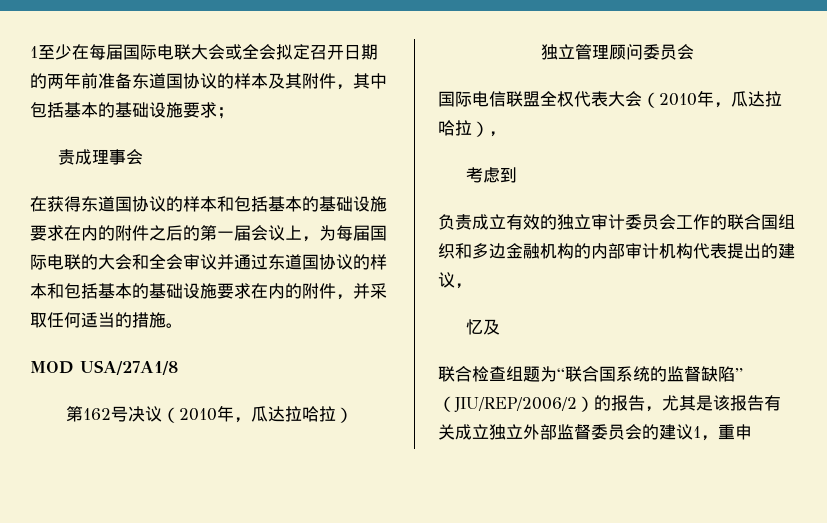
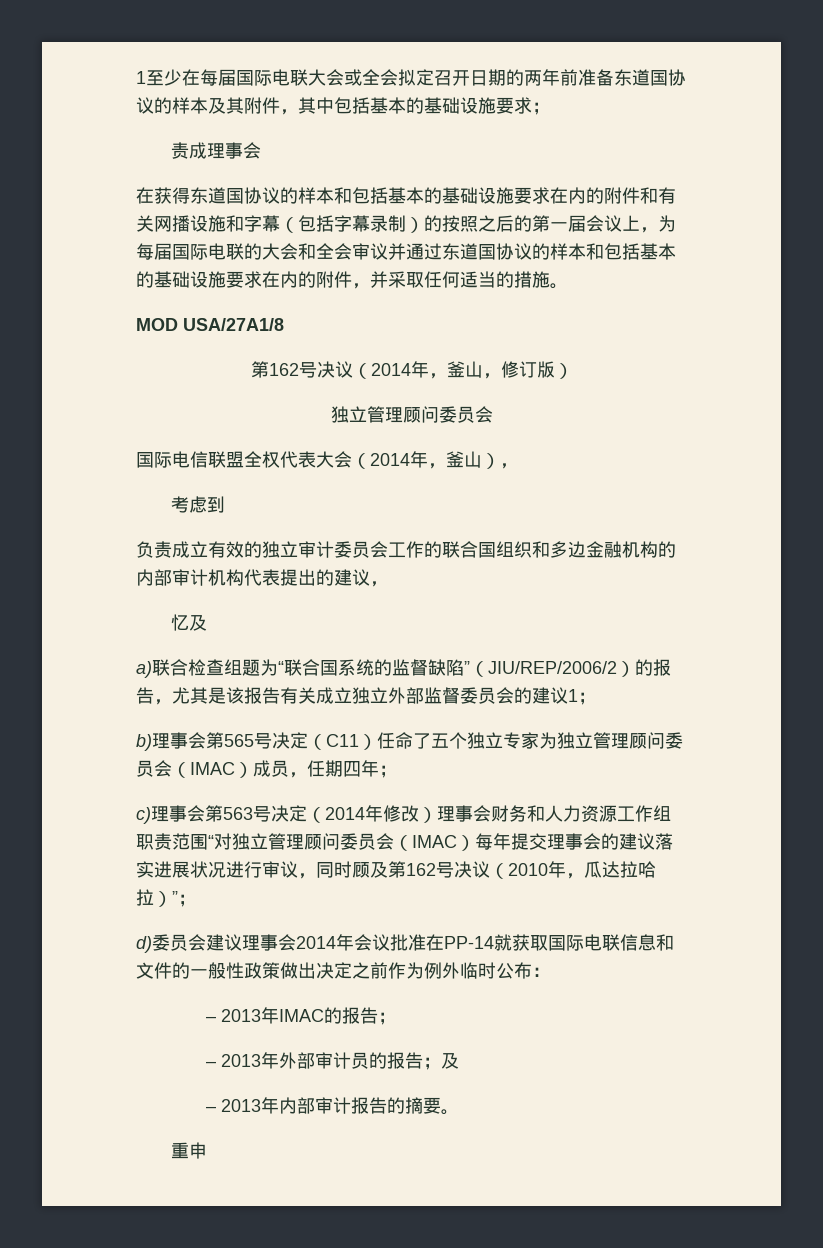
- 在获得东道国协议的样本和包括基本的基础设施要求在内的附件之后的第一届会议上，为每届国际电联的大会和全会审议并通过东道国协议的样本和包括基本的基础设施要求在内的附件，并采取任何适当的措施。
+ 在获得东道国协议的样本和包括基本的基础设施要求在内的附件和有关网播设施和字幕（包括字幕录制）的按照之后的第一届会议上，为每届国际电联的大会和全会审议并通过东道国协议的样本和包括基本的基础设施要求在内的附件，并采取任何适当的措施。
- 第162号决议（2010年，瓜达拉哈拉）
+ 第162号决议（2014年，釜山，修订版）
- 国际电信联盟全权代表大会（2010年，瓜达拉哈拉），
+ 国际电信联盟全权代表大会（2014年，釜山），
- 联合检查组题为“联合国系统的监督缺陷”（JIU/REP/2006/2）的报告，尤其是该报告有关成立独立外部监督委员会的建议1，重申
+ a)联合检查组题为“联合国系统的监督缺陷”（JIU/REP/2006/2）的报告，尤其是该报告有关成立独立外部监督委员会的建议1；
+ b)理事会第565号决定（C11）任命了五个独立专家为独立管理顾问委员会（IMAC）成员，任期四年；
+ c)理事会第563号决定（2014年修改）理事会财务和人力资源工作组职责范围“对独立管理顾问委员会（IMAC）每年提交理事会的建议落实进展状况进行审议，同时顾及第162号决议（2010年，瓜达拉哈拉）”；
+ d)委员会建议理事会2014年会议批准在PP-14就获取国际电联信息和文件的一般性政策做出决定之前作为例外临时公布：
+ – 2013年IMAC的报告；
+ – 2013年外部审计员的报告；及
+ – 2013年内部审计报告的摘要。
+ 重申

